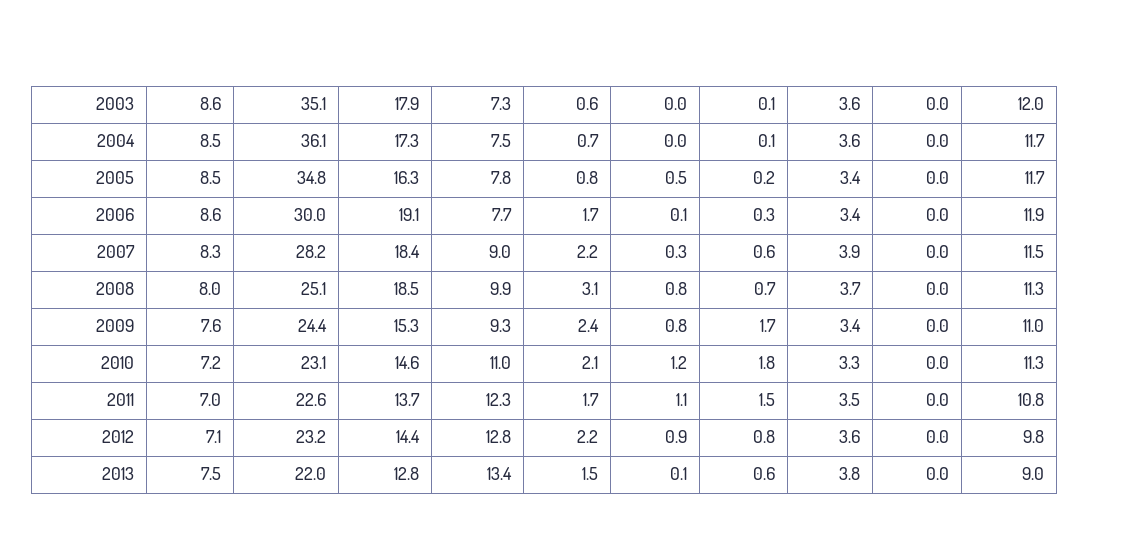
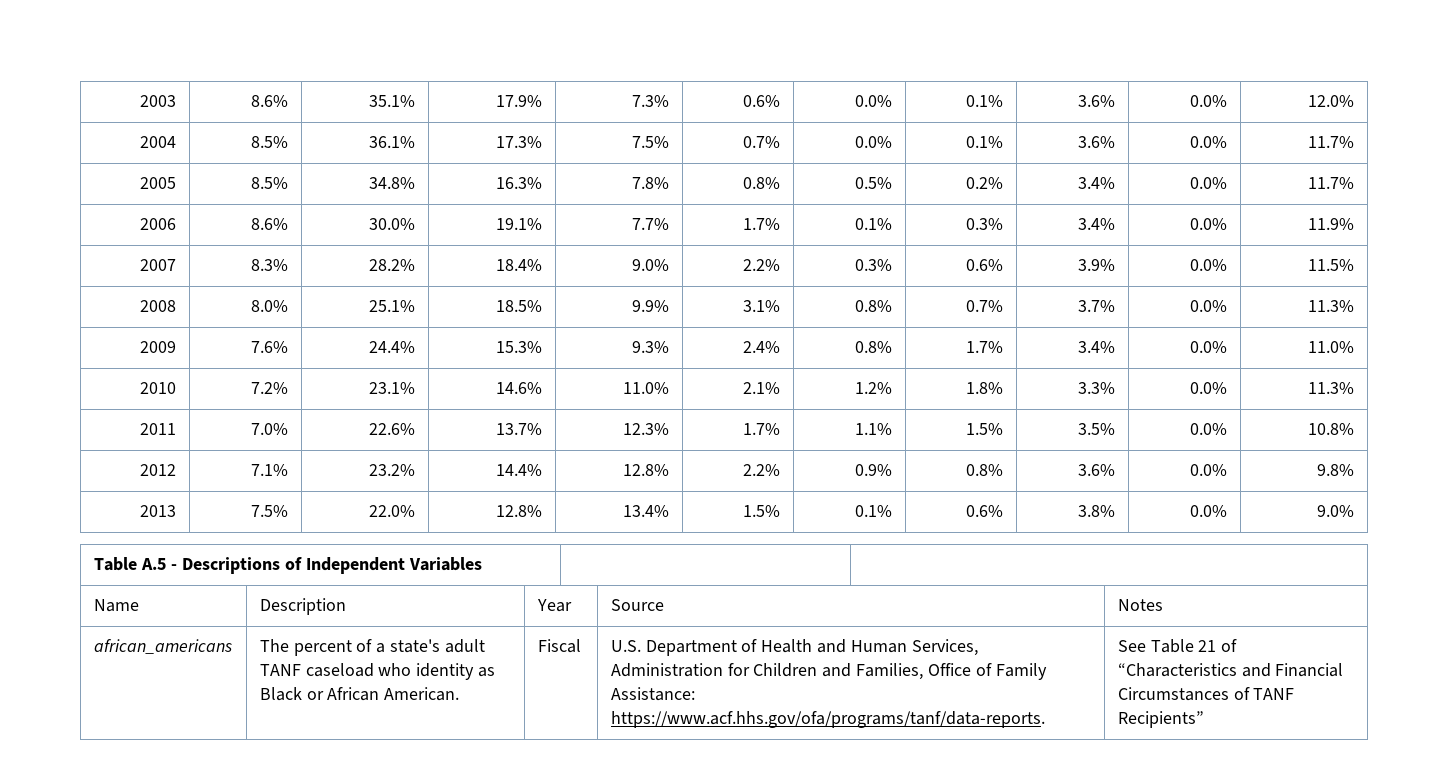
- 2003 | 8.6 | 35.1 | 17.9 | 7.3 | 0.6 | 0.0 | 0.1 | 3.6 | 0.0 | 12.0
- 2004 | 8.5 | 36.1 | 17.3 | 7.5 | 0.7 | 0.0 | 0.1 | 3.6 | 0.0 | 11.7
- 2005 | 8.5 | 34.8 | 16.3 | 7.8 | 0.8 | 0.5 | 0.2 | 3.4 | 0.0 | 11.7
- 2006 | 8.6 | 30.0 | 19.1 | 7.7 | 1.7 | 0.1 | 0.3 | 3.4 | 0.0 | 11.9
- 2007 | 8.3 | 28.2 | 18.4 | 9.0 | 2.2 | 0.3 | 0.6 | 3.9 | 0.0 | 11.5
- 2008 | 8.0 | 25.1 | 18.5 | 9.9 | 3.1 | 0.8 | 0.7 | 3.7 | 0.0 | 11.3
- 2009 | 7.6 | 24.4 | 15.3 | 9.3 | 2.4 | 0.8 | 1.7 | 3.4 | 0.0 | 11.0
- 2010 | 7.2 | 23.1 | 14.6 | 11.0 | 2.1 | 1.2 | 1.8 | 3.3 | 0.0 | 11.3
- 2011 | 7.0 | 22.6 | 13.7 | 12.3 | 1.7 | 1.1 | 1.5 | 3.5 | 0.0 | 10.8
- 2012 | 7.1 | 23.2 | 14.4 | 12.8 | 2.2 | 0.9 | 0.8 | 3.6 | 0.0 | 9.8
- 2013 | 7.5 | 22.0 | 12.8 | 13.4 | 1.5 | 0.1 | 0.6 | 3.8 | 0.0 | 9.0
+ 2003 | 8.6% | 35.1% | 17.9% | 7.3% | 0.6% | 0.0% | 0.1% | 3.6% | 0.0% | 12.0%
+ 2004 | 8.5% | 36.1% | 17.3% | 7.5% | 0.7% | 0.0% | 0.1% | 3.6% | 0.0% | 11.7%
+ 2005 | 8.5% | 34.8% | 16.3% | 7.8% | 0.8% | 0.5% | 0.2% | 3.4% | 0.0% | 11.7%
+ 2006 | 8.6% | 30.0% | 19.1% | 7.7% | 1.7% | 0.1% | 0.3% | 3.4% | 0.0% | 11.9%
+ 2007 | 8.3% | 28.2% | 18.4% | 9.0% | 2.2% | 0.3% | 0.6% | 3.9% | 0.0% | 11.5%
+ 2008 | 8.0% | 25.1% | 18.5% | 9.9% | 3.1% | 0.8% | 0.7% | 3.7% | 0.0% | 11.3%
+ 2009 | 7.6% | 24.4% | 15.3% | 9.3% | 2.4% | 0.8% | 1.7% | 3.4% | 0.0% | 11.0%
+ 2010 | 7.2% | 23.1% | 14.6% | 11.0% | 2.1% | 1.2% | 1.8% | 3.3% | 0.0% | 11.3%
+ 2011 | 7.0% | 22.6% | 13.7% | 12.3% | 1.7% | 1.1% | 1.5% | 3.5% | 0.0% | 10.8%
+ 2012 | 7.1% | 23.2% | 14.4% | 12.8% | 2.2% | 0.9% | 0.8% | 3.6% | 0.0% | 9.8%
+ 2013 | 7.5% | 22.0% | 12.8% | 13.4% | 1.5% | 0.1% | 0.6% | 3.8% | 0.0% | 9.0%
+ Table A.5 - Descriptions of Independent Variables | |
+ Name | Description | Year | Source | Notes
+ african_americans | The percent of a state's adult TANF caseload who identity as Black or African American. | Fiscal | U.S. Department of Health and Human Services, Administration for Children and Families, Office of Family Assistance: https://www.acf.hhs.gov/ofa/programs/tanf/data-reports. | See Table 21 of “Characteristics and Financial Circumstances of TANF Recipients”

